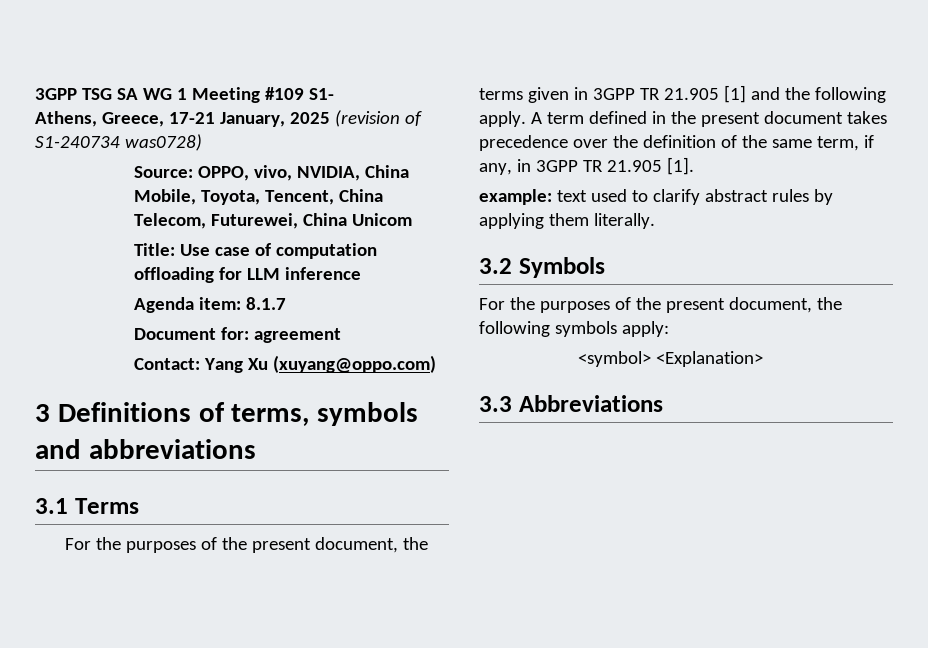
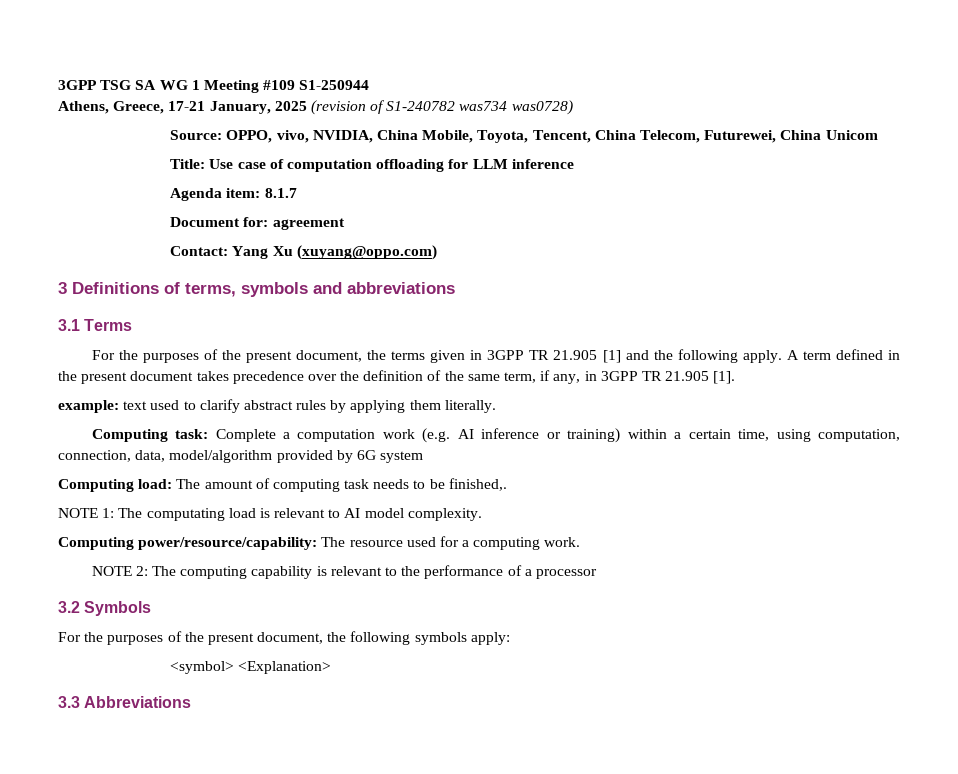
- 3GPP TSG SA WG 1 Meeting #109 S1-
+ 3GPP TSG SA WG 1 Meeting #109 S1-250944
- Athens, Greece, 17-21 January, 2025 (revision of S1-240734 was0728)
+ Athens, Greece, 17-21 January, 2025 (revision of S1-240782 was734 was0728)
+ Computing task: Complete a computation work (e.g. AI inference or training) within a certain time, using computation, connection, data, model/algorithm provided by 6G system
+ Computing load: The amount of computing task needs to be finished,.
+ NOTE 1: The computating load is relevant to AI model complexity.
+ Computing power/resource/capability: The resource used for a computing work.
+ NOTE 2: The computing capability is relevant to the performance of a processor

